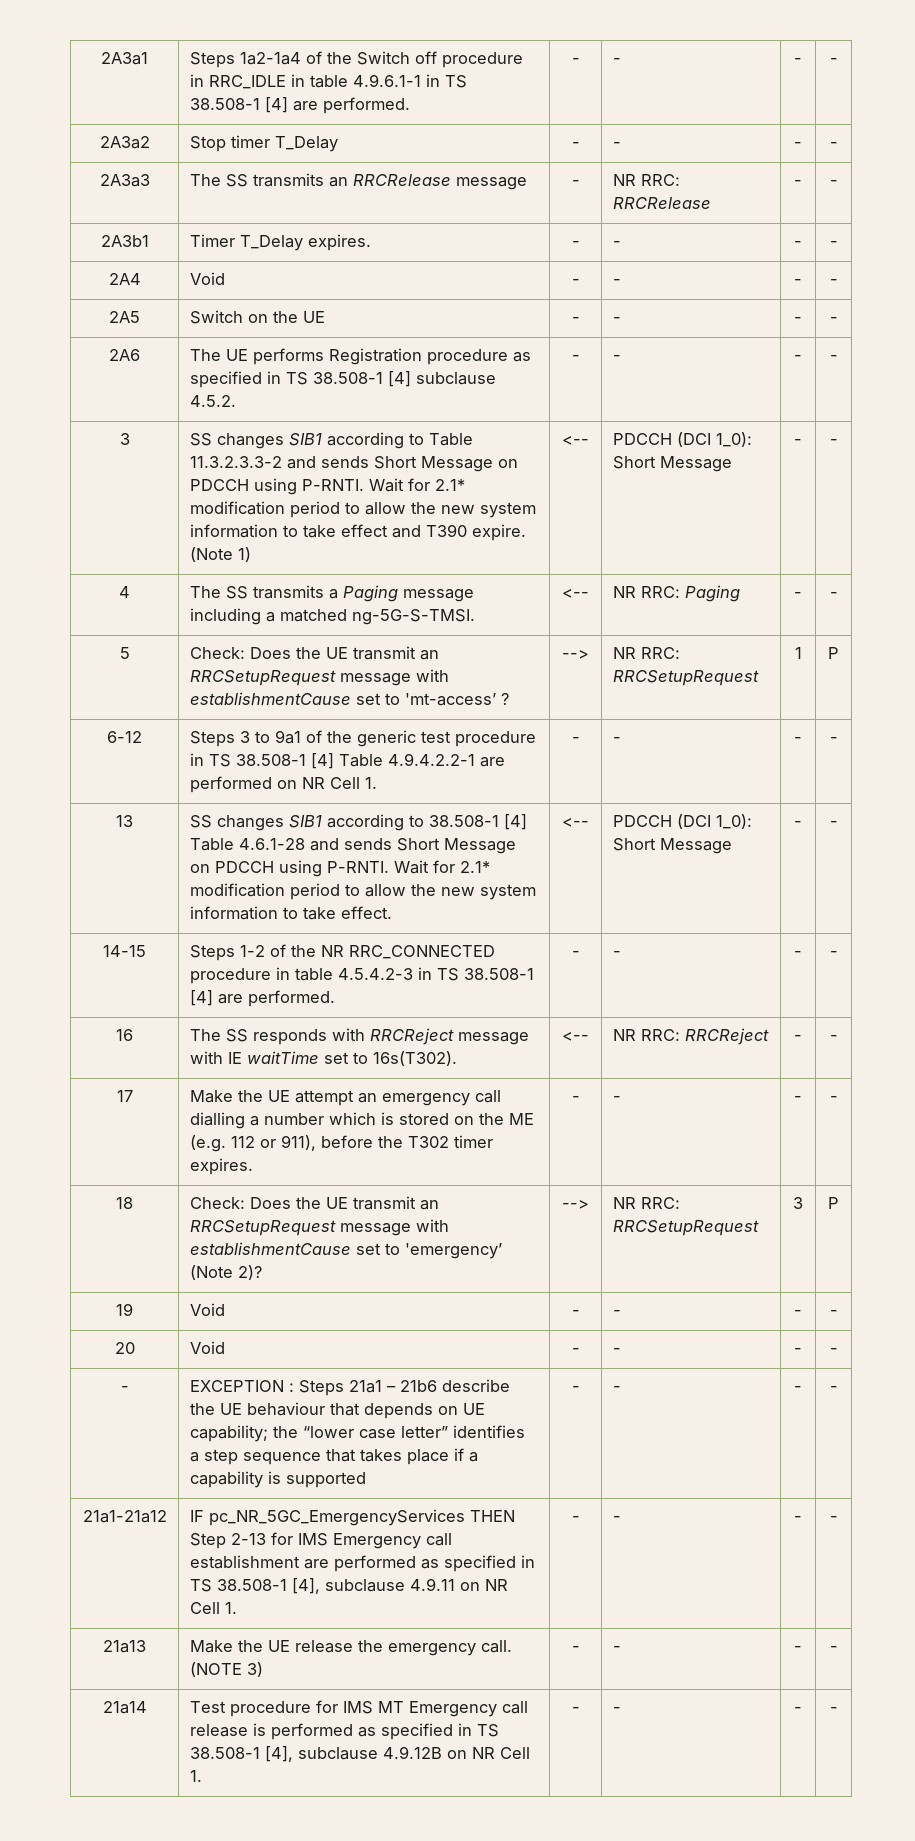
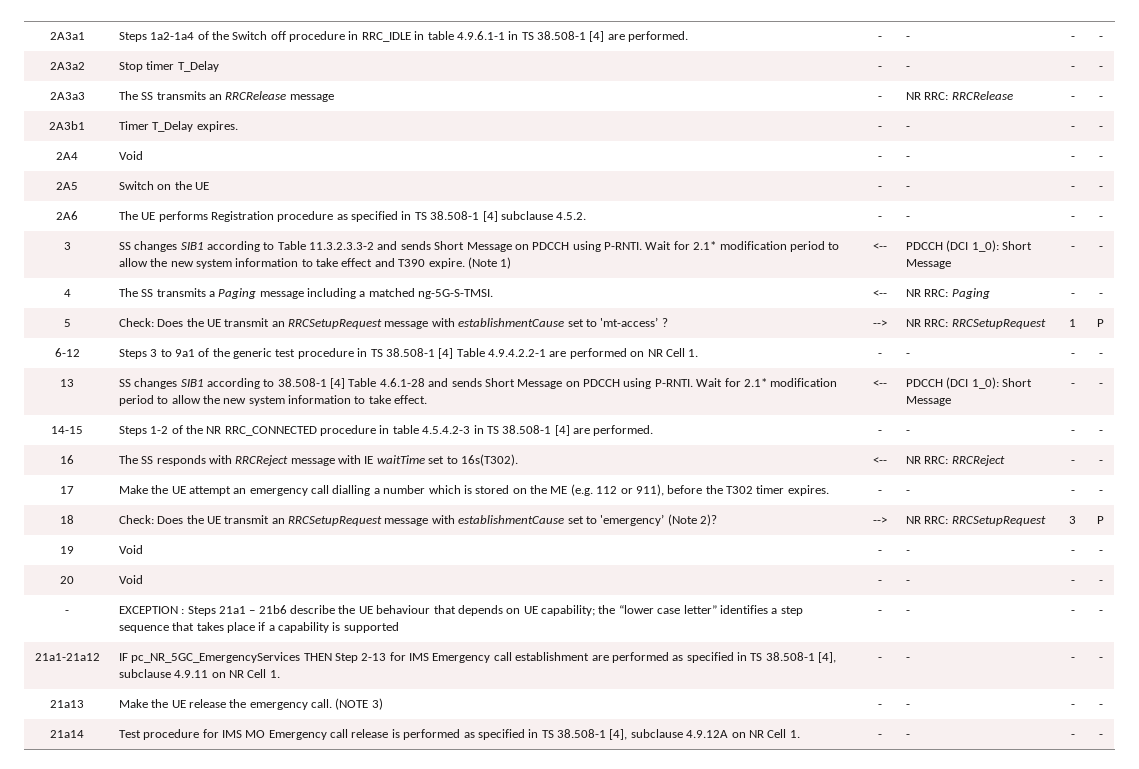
- 21a14 | Test procedure for IMS MT Emergency call release is performed as specified in TS 38.508-1 [4], subclause 4.9.12B on NR Cell 1. | - | - | - | -
+ 21a14 | Test procedure for IMS MO Emergency call release is performed as specified in TS 38.508-1 [4], subclause 4.9.12A on NR Cell 1. | - | - | - | -

